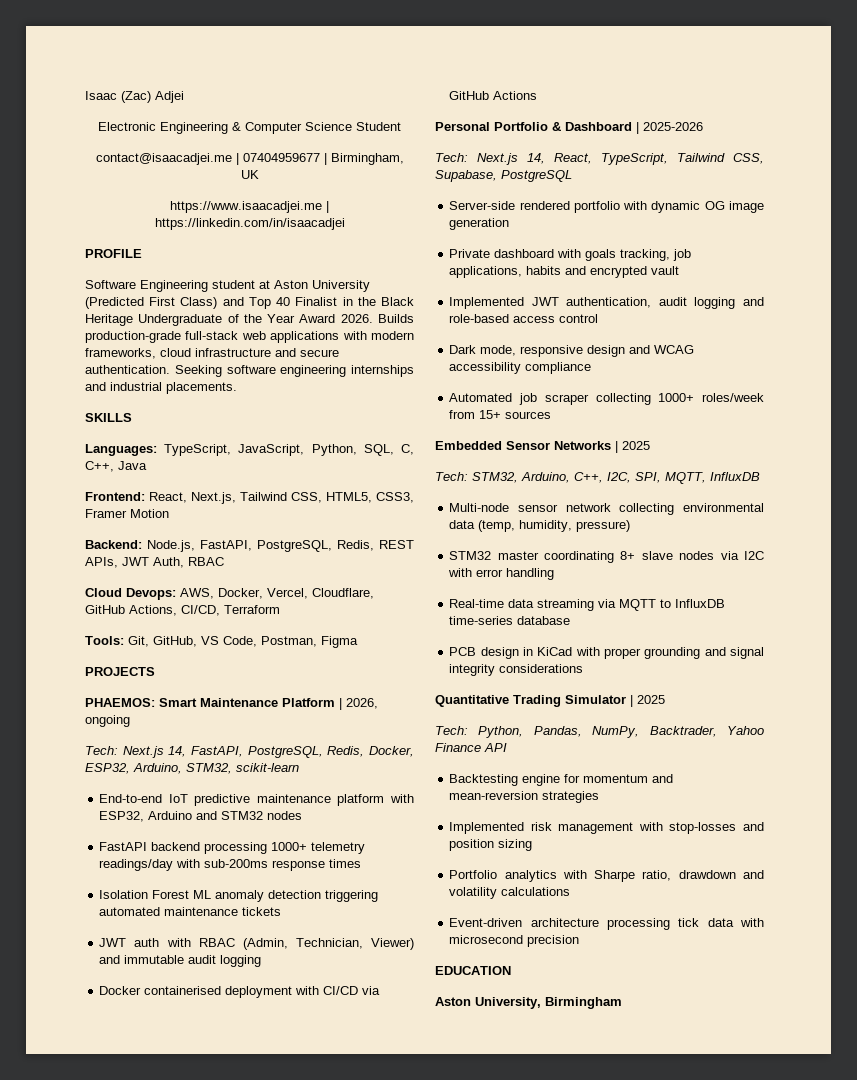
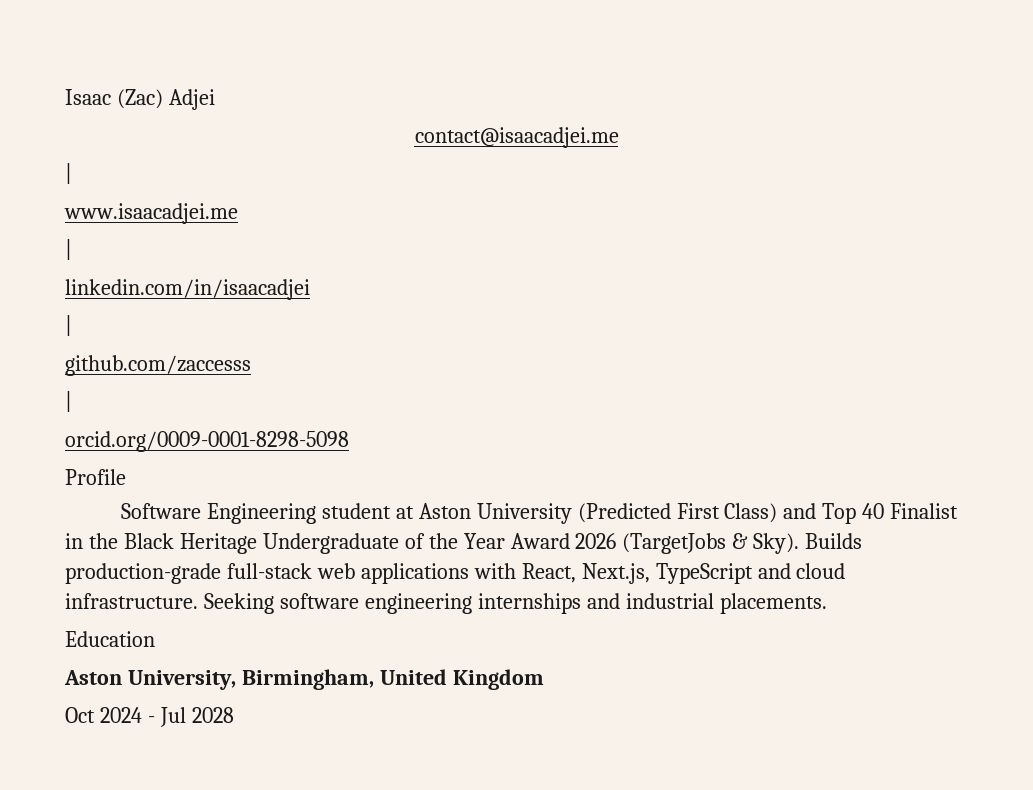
- Electronic Engineering & Computer Science Student
- contact@isaacadjei.me | 07404959677 | Birmingham, UK
- https://www.isaacadjei.me | https://linkedin.com/in/isaacadjei
- PROFILE
+ contact@isaacadjei.me
+ |
+ www.isaacadjei.me
+ |
+ linkedin.com/in/isaacadjei
+ |
+ github.com/zaccesss
+ |
+ orcid.org/0009-0001-8298-5098
+ Profile
- Software Engineering student at Aston University (Predicted First Class) and Top 40 Finalist in the Black Heritage Undergraduate of the Year Award 2026.
+ Software Engineering student at Aston University (Predicted First Class) and Top 40 Finalist in the Black Heritage Undergraduate of the Year Award 2026 (TargetJobs & Sky).
- Builds production-grade full-stack web applications with modern frameworks, cloud infrastructure and secure authentication.
+ Builds production-grade full-stack web applications with React, Next.js, TypeScript and cloud infrastructure.
- SKILLS
- Languages: TypeScript, JavaScript, Python, SQL, C, C++, Java
- Frontend: React, Next.js, Tailwind CSS, HTML5, CSS3, Framer Motion
- Backend: Node.js, FastAPI, PostgreSQL, Redis, REST APIs, JWT Auth, RBAC
- Cloud Devops: AWS, Docker, Vercel, Cloudflare, GitHub Actions, CI/CD, Terraform
- Tools: Git, GitHub, VS Code, Postman, Figma
- PROJECTS
- PHAEMOS: Smart Maintenance Platform | 2026, ongoing
- Tech: Next.js 14, FastAPI, PostgreSQL, Redis, Docker, ESP32, Arduino, STM32, scikit-learn
- End-to-end IoT predictive maintenance platform with ESP32, Arduino and STM32 nodes
- FastAPI backend processing 1000+ telemetry readings/day with sub-200ms response times
- Isolation Forest ML anomaly detection triggering automated maintenance tickets
- JWT auth with RBAC (Admin, Technician, Viewer) and immutable audit logging
- Docker containerised deployment with CI/CD via GitHub Actions
- Personal Portfolio & Dashboard | 2025-2026
- Tech: Next.js 14, React, TypeScript, Tailwind CSS, Supabase, PostgreSQL
- Server-side rendered portfolio with dynamic OG image generation
- Private dashboard with goals tracking, job applications, habits and encrypted vault
- Implemented JWT authentication, audit logging and role-based access control
- Dark mode, responsive design and WCAG accessibility compliance
- Automated job scraper collecting 1000+ roles/week from 15+ sources
- Embedded Sensor Networks | 2025
- Tech: STM32, Arduino, C++, I2C, SPI, MQTT, InfluxDB
- Multi-node sensor network collecting environmental data (temp, humidity, pressure)
- STM32 master coordinating 8+ slave nodes via I2C with error handling
- Real-time data streaming via MQTT to InfluxDB time-series database
- PCB design in KiCad with proper grounding and signal integrity considerations
- Quantitative Trading Simulator | 2025
- Tech: Python, Pandas, NumPy, Backtrader, Yahoo Finance API
- Backtesting engine for momentum and mean-reversion strategies
- Implemented risk management with stop-losses and position sizing
- Portfolio analytics with Sharpe ratio, drawdown and volatility calculations
- Event-driven architecture processing tick data with microsecond precision
- EDUCATION
- Aston University, Birmingham
+ Education
+ Aston University, Birmingham, United Kingdom
+ Oct 2024 - Jul 2028

